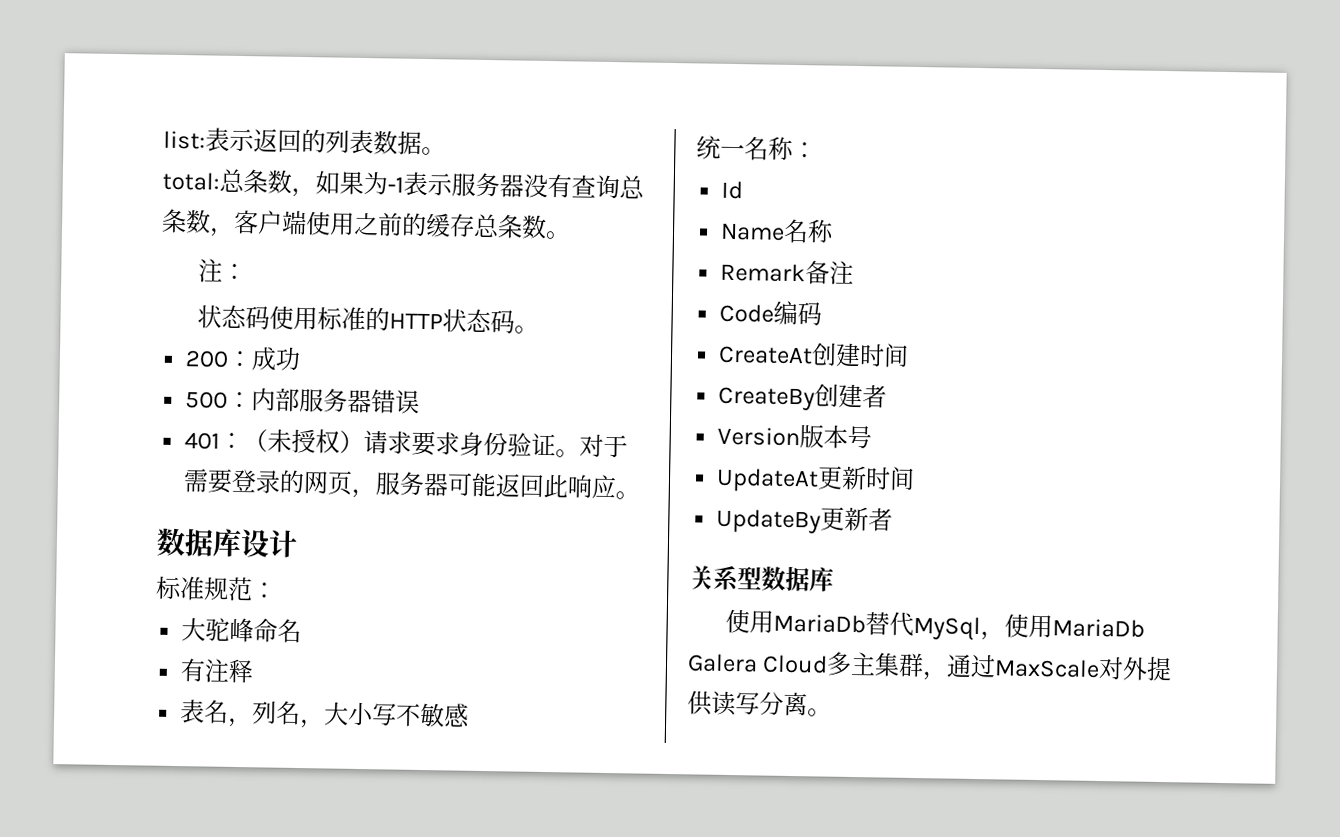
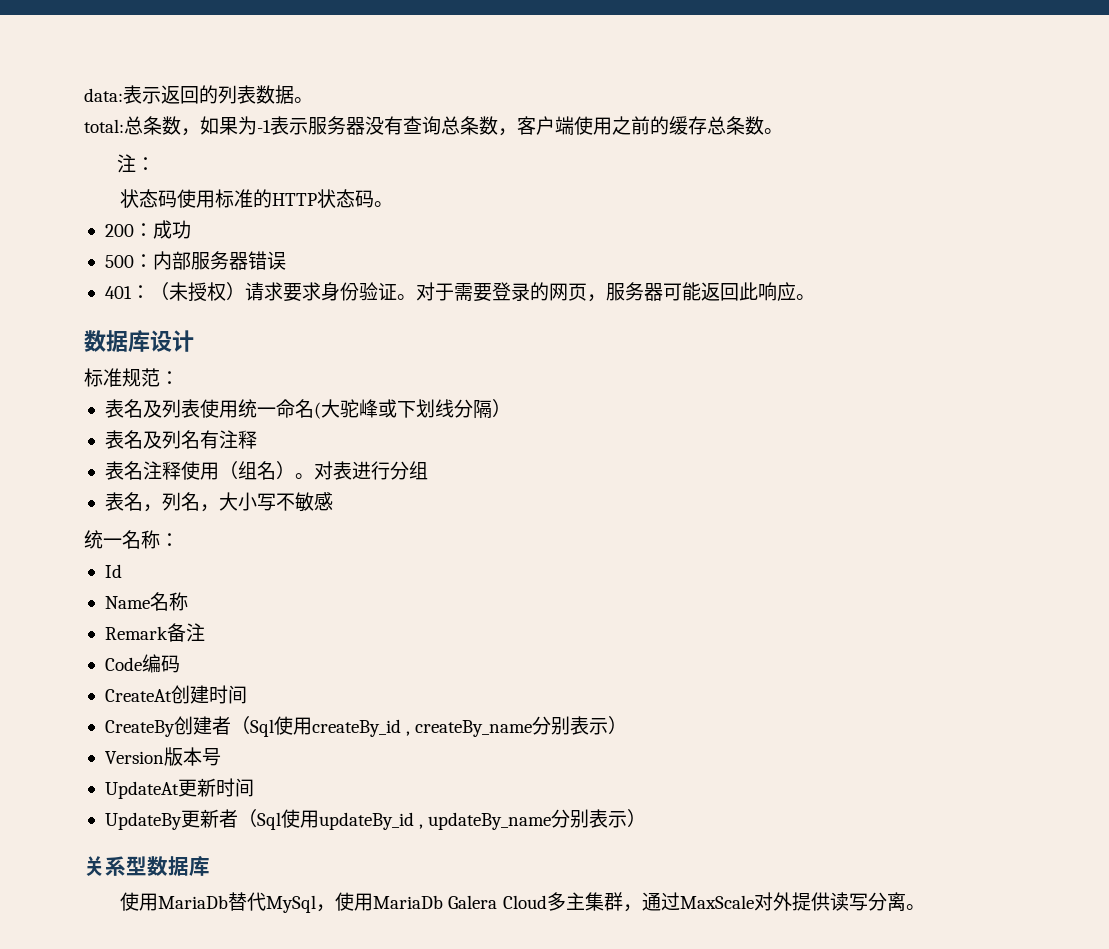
- list:表示返回的列表数据。
+ data:表示返回的列表数据。
- 大驼峰命名
- 有注释
+ 表名及列表使用统一命名(大驼峰或下划线分隔）
+ 表名及列名有注释
+ 表名注释使用（组名）。对表进行分组
- CreateBy创建者
+ CreateBy创建者（Sql使用createBy_id , createBy_name分别表示）
- UpdateBy更新者
+ UpdateBy更新者（Sql使用updateBy_id , updateBy_name分别表示）

